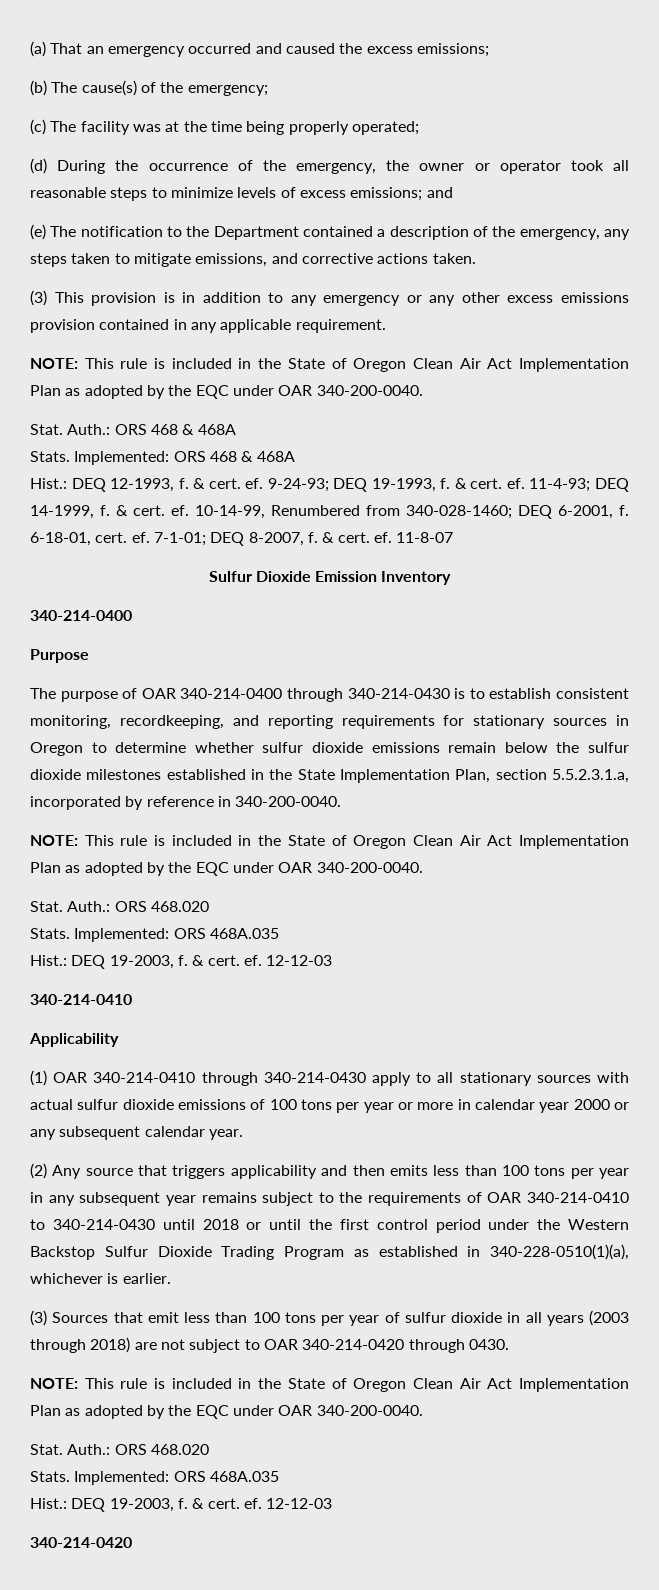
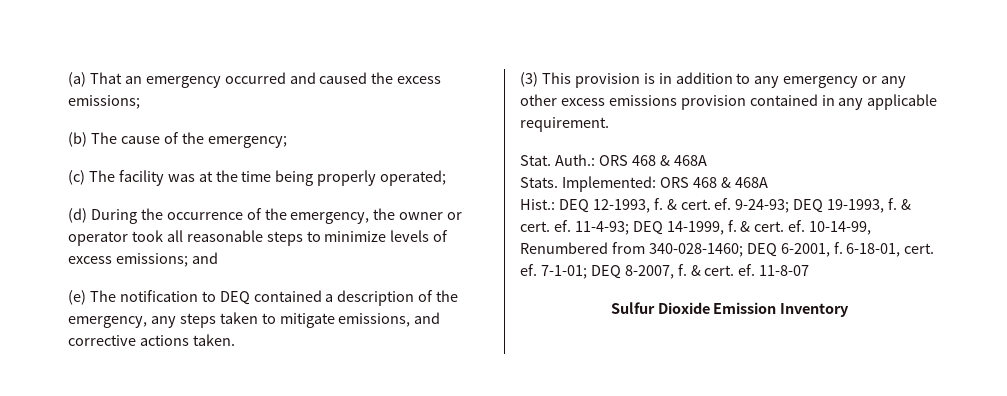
- (b) The cause(s) of the emergency;
+ (b) The cause of the emergency;
- (e) The notification to the Department contained a description of the emergency, any steps taken to mitigate emissions, and corrective actions taken.
+ (e) The notification to DEQ contained a description of the emergency, any steps taken to mitigate emissions, and corrective actions taken.
  (3) This provision is in addition to any emergency or any other excess emissions provision contained in any applicable requirement.
- NOTE: This rule is included in the State of Oregon Clean Air Act Implementation Plan as adopted by the EQC under OAR 340-200-0040.
  Sulfur Dioxide Emission Inventory
- 340-214-0400
- Purpose
- The purpose of OAR 340-214-0400 through 340-214-0430 is to establish consistent monitoring, recordkeeping, and reporting requirements for stationary sources in Oregon to determine whether sulfur dioxide emissions remain below the sulfur dioxide milestones established in the State Implementation Plan, section 5.5.2.3.1.a, incorporated by reference in 340-200-0040.
- NOTE: This rule is included in the State of Oregon Clean Air Act Implementation Plan as adopted by the EQC under OAR 340-200-0040.
- Stat. Auth.: ORS 468.020
- Stats. Implemented: ORS 468A.035
- Hist.: DEQ 19-2003, f. & cert. ef. 12-12-03
- 340-214-0410
- Applicability
- (1) OAR 340-214-0410 through 340-214-0430 apply to all stationary sources with actual sulfur dioxide emissions of 100 tons per year or more in calendar year 2000 or any subsequent calendar year.
- (2) Any source that triggers applicability and then emits less than 100 tons per year in any subsequent year remains subject to the requirements of OAR 340-214-0410 to 340-214-0430 until 2018 or until the first control period under the Western Backstop Sulfur Dioxide Trading Program as established in 340-228-0510(1)(a), whichever is earlier.
- (3) Sources that emit less than 100 tons per year of sulfur dioxide in all years (2003 through 2018) are not subject to OAR 340-214-0420 through 0430.
- NOTE: This rule is included in the State of Oregon Clean Air Act Implementation Plan as adopted by the EQC under OAR 340-200-0040.
- Stat. Auth.: ORS 468.020
- Stats. Implemented: ORS 468A.035
- Hist.: DEQ 19-2003, f. & cert. ef. 12-12-03
- 340-214-0420

